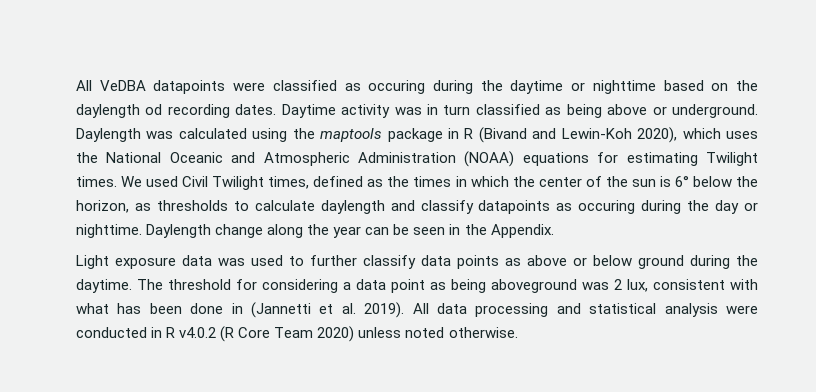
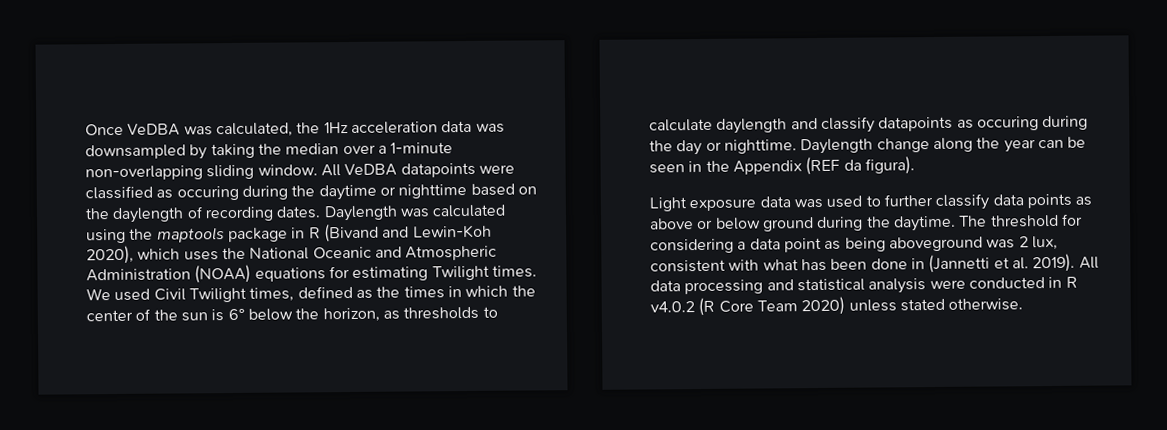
+ Once VeDBA was calculated, the 1Hz acceleration data was downsampled by taking the median over a 1-minute non-overlapping sliding window.
- All VeDBA datapoints were classified as occuring during the daytime or nighttime based on the daylength od recording dates.
+ All VeDBA datapoints were classified as occuring during the daytime or nighttime based on the daylength of recording dates.
- Daytime activity was in turn classified as being above or underground.
- Daylength change along the year can be seen in the Appendix.
+ Daylength change along the year can be seen in the Appendix (REF da figura).
- All data processing and statistical analysis were conducted in R v4.0.2 (R Core Team 2020) unless noted otherwise.
+ All data processing and statistical analysis were conducted in R v4.0.2 (R Core Team 2020) unless stated otherwise.

